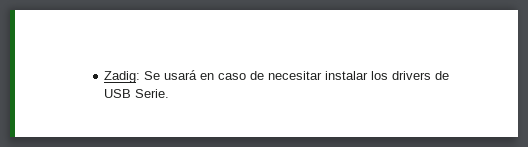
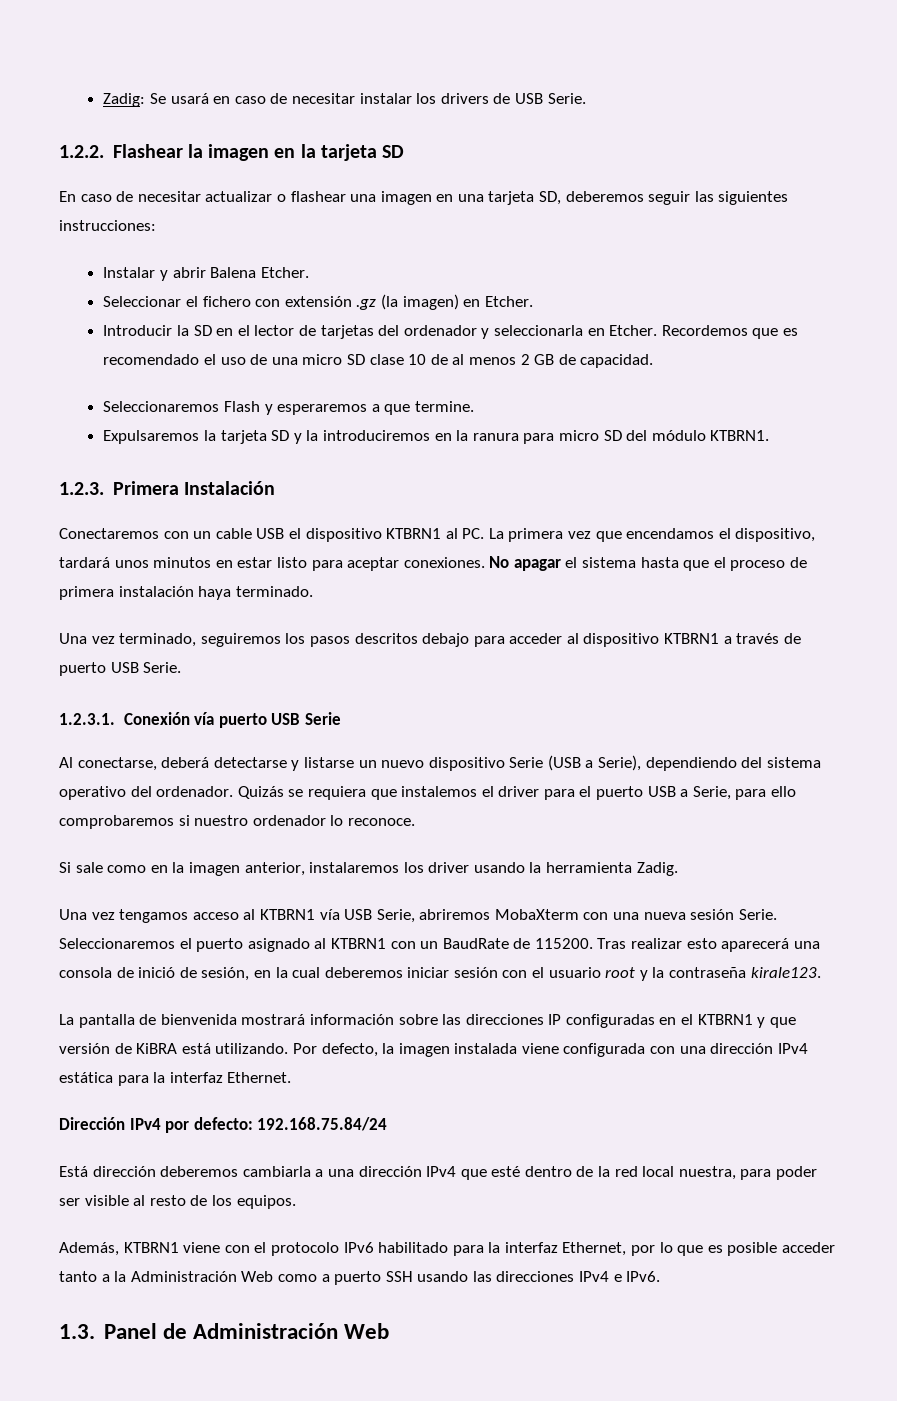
+ 1.2.2. Flashear la imagen en la tarjeta SD
+ En caso de necesitar actualizar o flashear una imagen en una tarjeta SD, deberemos seguir las siguientes instrucciones:
+ Instalar y abrir Balena Etcher.
+ Seleccionar el fichero con extensión .gz (la imagen) en Etcher.
+ Introducir la SD en el lector de tarjetas del ordenador y seleccionarla en Etcher. Recordemos que es recomendado el uso de una micro SD clase 10 de al menos 2 GB de capacidad.
+ Seleccionaremos Flash y esperaremos a que termine.
+ Expulsaremos la tarjeta SD y la introduciremos en la ranura para micro SD del módulo KTBRN1.
+ 1.2.3. Primera Instalación
+ Conectaremos con un cable USB el dispositivo KTBRN1 al PC. La primera vez que encendamos el dispositivo, tardará unos minutos en estar listo para aceptar conexiones. No apagar el sistema hasta que el proceso de primera instalación haya terminado.
+ Una vez terminado, seguiremos los pasos descritos debajo para acceder al dispositivo KTBRN1 a través de puerto USB Serie.
+ 1.2.3.1. Conexión vía puerto USB Serie
+ Al conectarse, deberá detectarse y listarse un nuevo dispositivo Serie (USB a Serie), dependiendo del sistema operativo del ordenador. Quizás se requiera que instalemos el driver para el puerto USB a Serie, para ello comprobaremos si nuestro ordenador lo reconoce.
+ Si sale como en la imagen anterior, instalaremos los driver usando la herramienta Zadig.
+ Una vez tengamos acceso al KTBRN1 vía USB Serie, abriremos MobaXterm con una nueva sesión Serie. Seleccionaremos el puerto asignado al KTBRN1 con un BaudRate de 115200. Tras realizar esto aparecerá una consola de inició de sesión, en la cual deberemos iniciar sesión con el usuario root y la contraseña kirale123.
+ La pantalla de bienvenida mostrará información sobre las direcciones IP configuradas en el KTBRN1 y que versión de KiBRA está utilizando. Por defecto, la imagen instalada viene configurada con una dirección IPv4 estática para la interfaz Ethernet.
+ Dirección IPv4 por defecto: 192.168.75.84/24
+ Está dirección deberemos cambiarla a una dirección IPv4 que esté dentro de la red local nuestra, para poder ser visible al resto de los equipos.
+ Además, KTBRN1 viene con el protocolo IPv6 habilitado para la interfaz Ethernet, por lo que es posible acceder tanto a la Administración Web como a puerto SSH usando las direcciones IPv4 e IPv6.
+ 1.3. Panel de Administración Web

